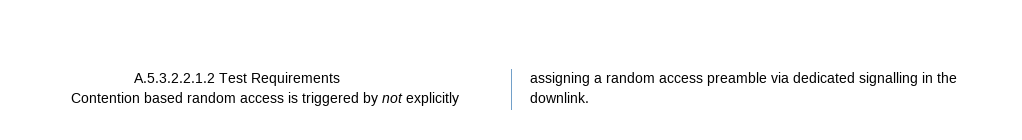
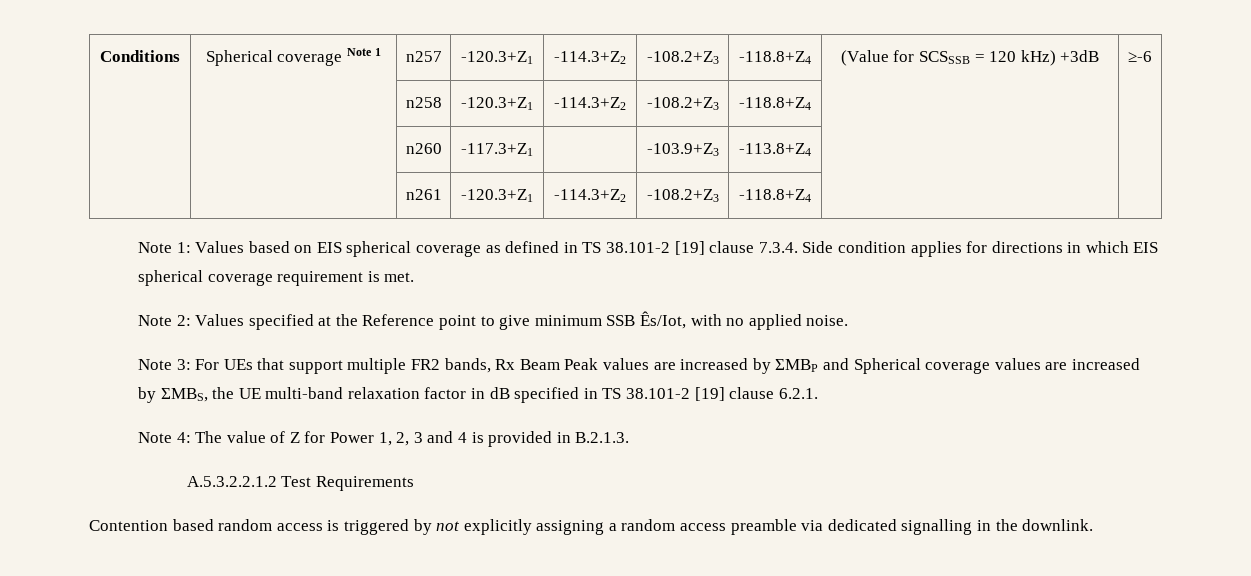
+ Conditions | Spherical coverage Note 1 | n257 | -120.3+Z1 | -114.3+Z2 | -108.2+Z3 | -118.8+Z4 | (Value for SCSSSB = 120 kHz) +3dB | ≥-6
+ | | n258 | -120.3+Z1 | -114.3+Z2 | -108.2+Z3 | -118.8+Z4 | |
+ | | n260 | -117.3+Z1 | | -103.9+Z3 | -113.8+Z4 | |
+ | | n261 | -120.3+Z1 | -114.3+Z2 | -108.2+Z3 | -118.8+Z4 | |
+ Note 1: Values based on EIS spherical coverage as defined in TS 38.101-2 [19] clause 7.3.4. Side condition applies for directions in which EIS spherical coverage requirement is met.
+ Note 2: Values specified at the Reference point to give minimum SSB Ês/Iot, with no applied noise.
+ Note 3: For UEs that support multiple FR2 bands, Rx Beam Peak values are increased by ΣMBP and Spherical coverage values are increased by ΣMBS, the UE multi-band relaxation factor in dB specified in TS 38.101-2 [19] clause 6.2.1.
+ Note 4: The value of Z for Power 1, 2, 3 and 4 is provided in B.2.1.3.

